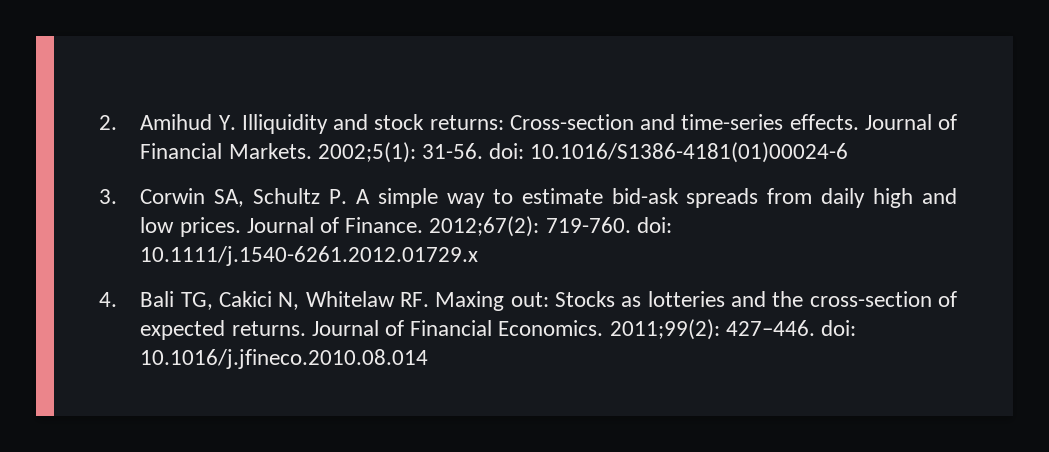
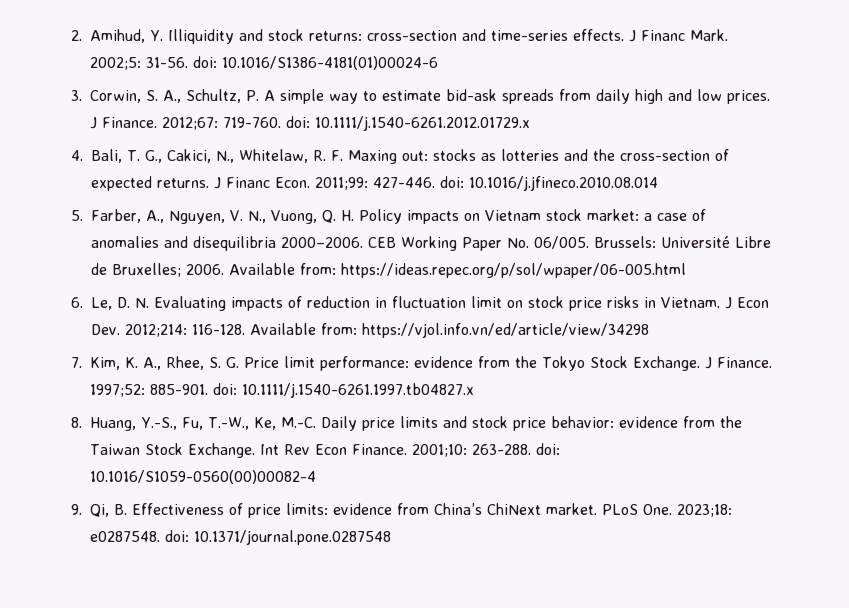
- 2. Amihud Y. Illiquidity and stock returns: Cross-section and time-series effects.
+ 2. Amihud, Y. Illiquidity and stock returns: cross-section and time-series effects.
- Journal of Financial Markets. 2002;5(1): 31-56. doi: 10.1016/S1386-4181(01)00024-6
+ J Financ Mark. 2002;5: 31-56. doi: 10.1016/S1386-4181(01)00024-6
- 3. Corwin SA, Schultz P. A simple way to estimate bid-ask spreads from daily high and low prices.
+ 3. Corwin, S. A., Schultz, P. A simple way to estimate bid-ask spreads from daily high and low prices.
- Journal of Finance. 2012;67(2): 719-760. doi: 10.1111/j.1540-6261.2012.01729.x
+ J Finance. 2012;67: 719-760. doi: 10.1111/j.1540-6261.2012.01729.x
- 4. Bali TG, Cakici N, Whitelaw RF. Maxing out: Stocks as lotteries and the cross-section of expected returns.
+ 4. Bali, T. G., Cakici, N., Whitelaw, R. F. Maxing out: stocks as lotteries and the cross-section of expected returns.
- Journal of Financial Economics. 2011;99(2): 427–446. doi: 10.1016/j.jfineco.2010.08.014
+ J Financ Econ. 2011;99: 427-446. doi: 10.1016/j.jfineco.2010.08.014
+ 5. Farber, A., Nguyen, V. N., Vuong, Q. H. Policy impacts on Vietnam stock market: a case of anomalies and disequilibria 2000–2006. CEB Working Paper No. 06/005. Brussels: Université Libre de Bruxelles; 2006. Available from: https://ideas.repec.org/p/sol/wpaper/06-005.html
+ 6. Le, D. N. Evaluating impacts of reduction in fluctuation limit on stock price risks in Vietnam. J Econ Dev. 2012;214: 116-128. Available from: https://vjol.info.vn/ed/article/view/34298
+ 7. Kim, K. A., Rhee, S. G. Price limit performance: evidence from the Tokyo Stock Exchange. J Finance. 1997;52: 885-901. doi: 10.1111/j.1540-6261.1997.tb04827.x
+ 8. Huang, Y.-S., Fu, T.-W., Ke, M.-C. Daily price limits and stock price behavior: evidence from the Taiwan Stock Exchange. Int Rev Econ Finance. 2001;10: 263-288. doi: 10.1016/S1059-0560(00)00082-4
+ 9. Qi, B. Effectiveness of price limits: evidence from China’s ChiNext market. PLoS One. 2023;18: e0287548. doi: 10.1371/journal.pone.0287548

